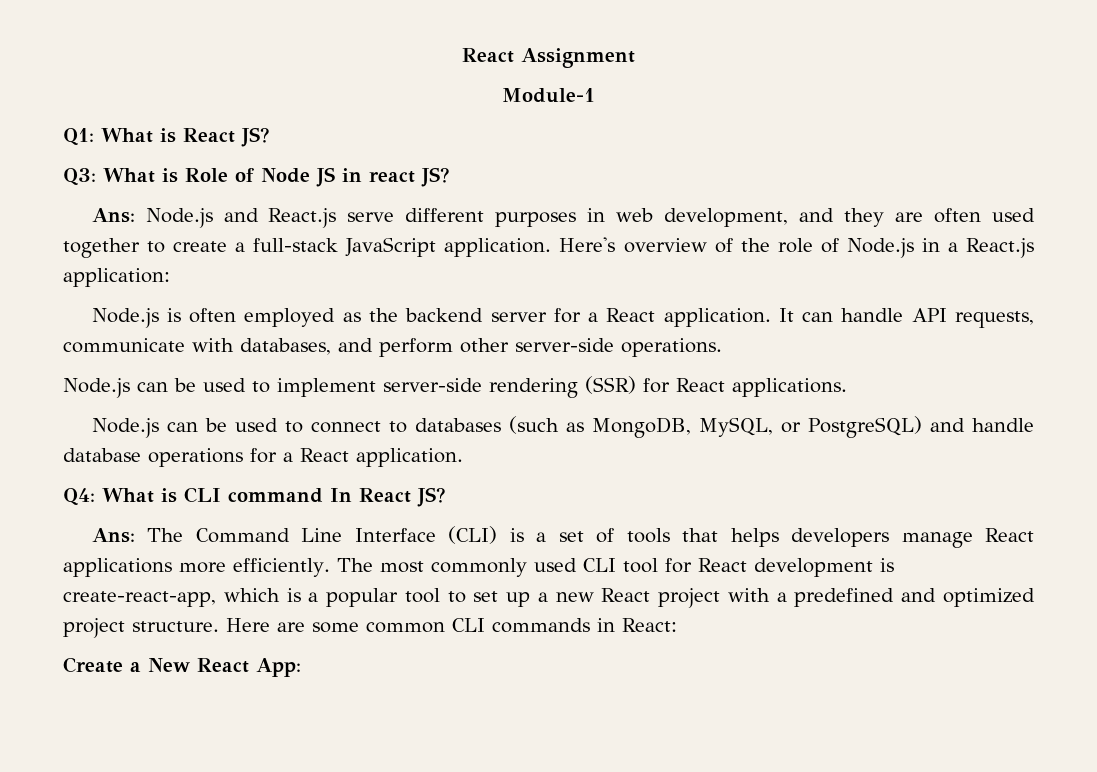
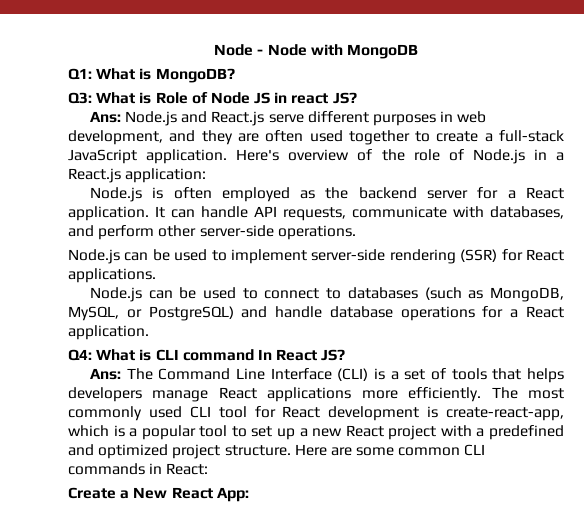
- React Assignment
- Module-1
+ Node - Node with MongoDB
- Q1: What is React JS?
+ Q1: What is MongoDB?

